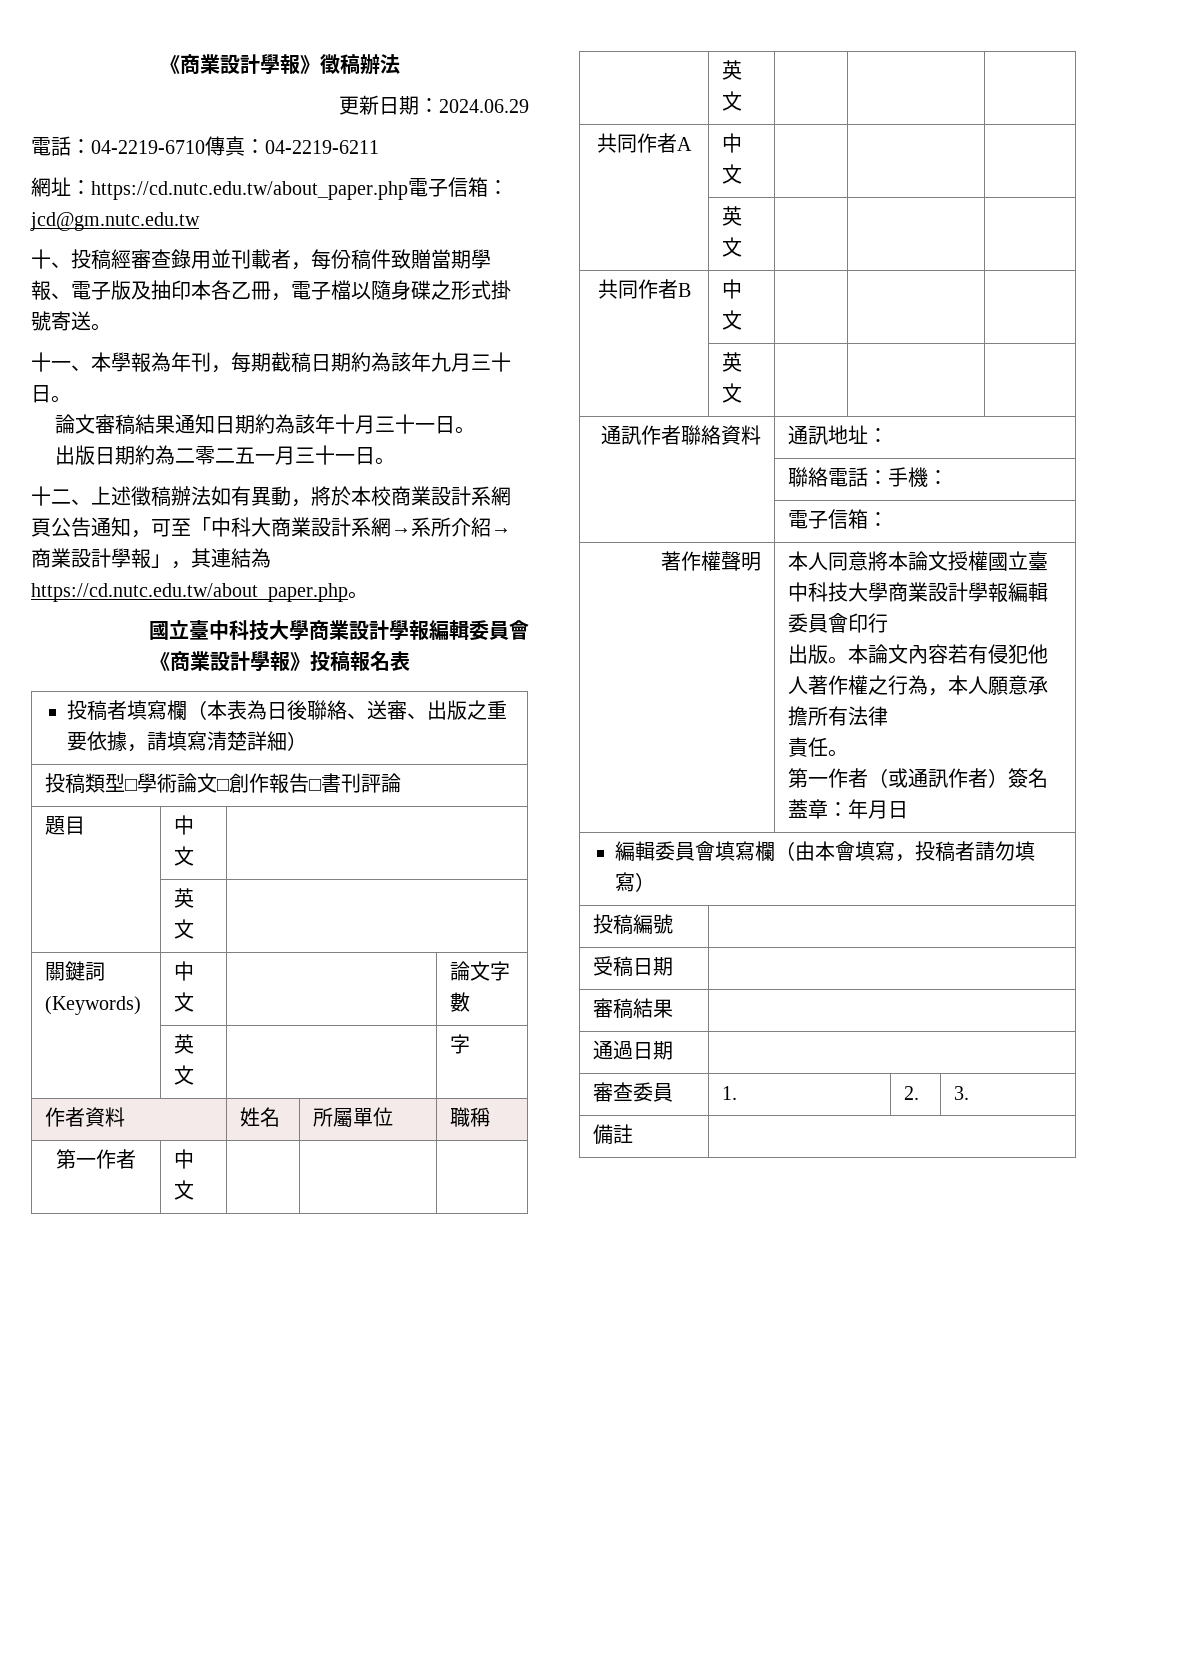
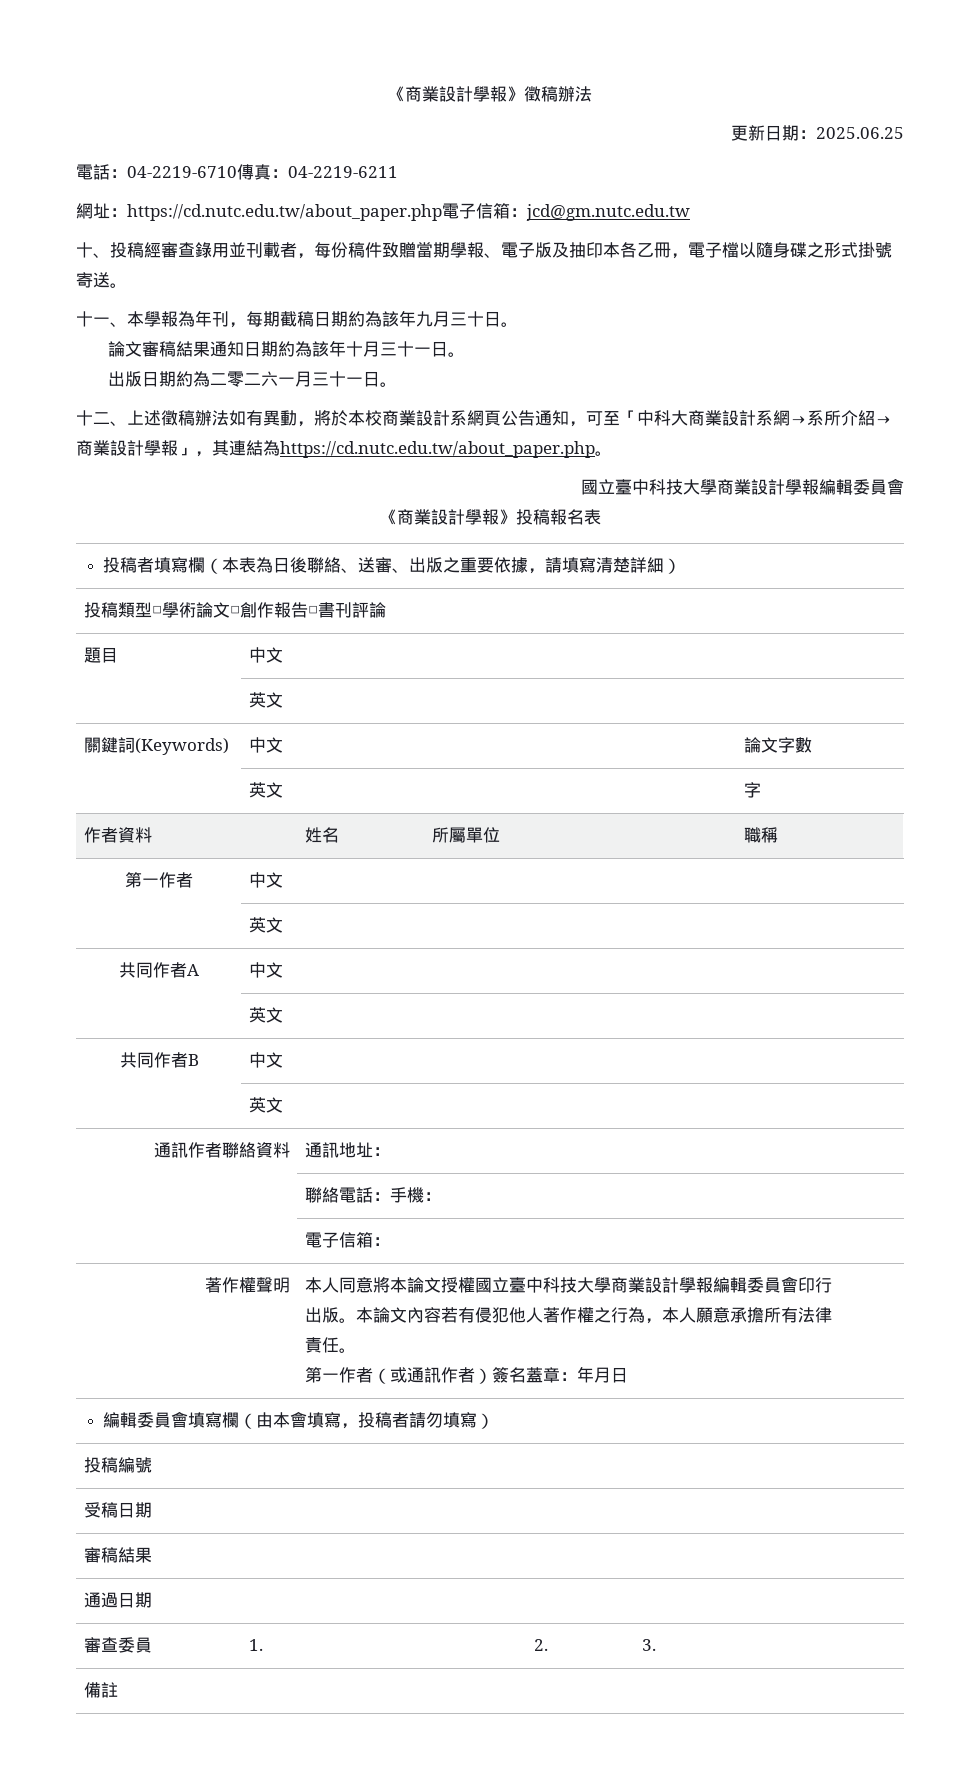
- 更新日期：2024.06.29
+ 更新日期：2025.06.25
- 出版日期約為二零二五一月三十一日。
+ 出版日期約為二零二六一月三十一日。

